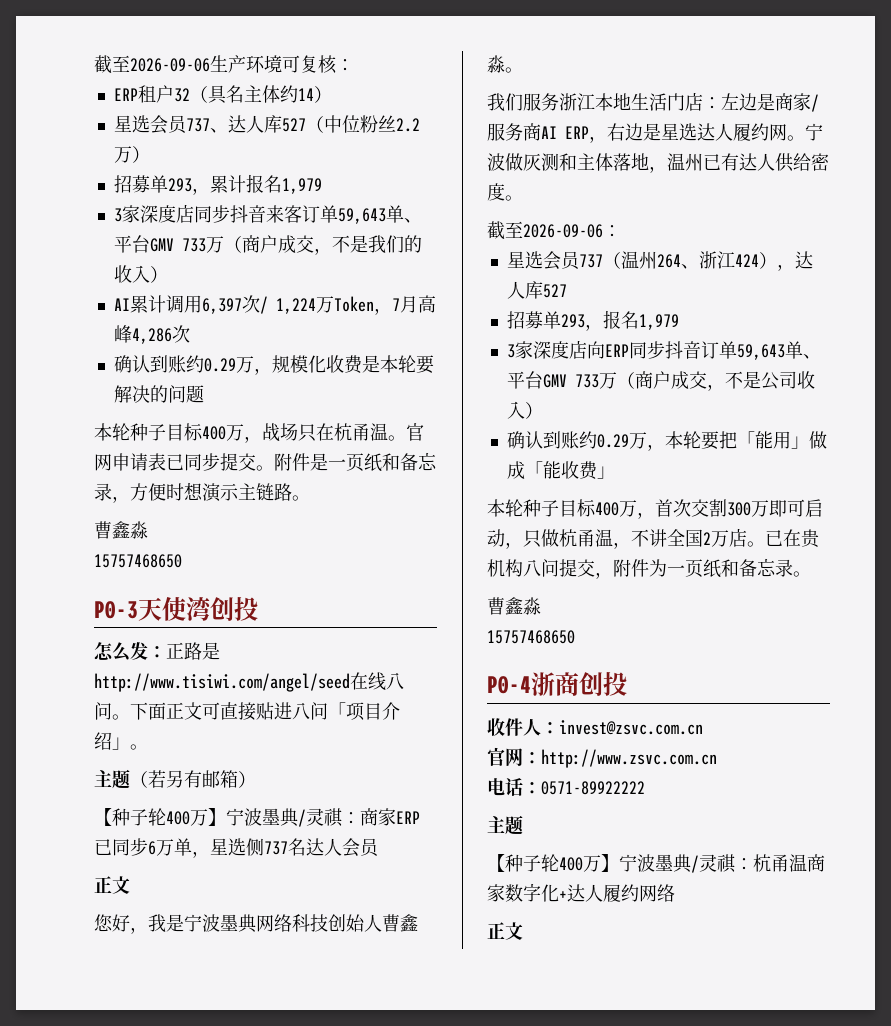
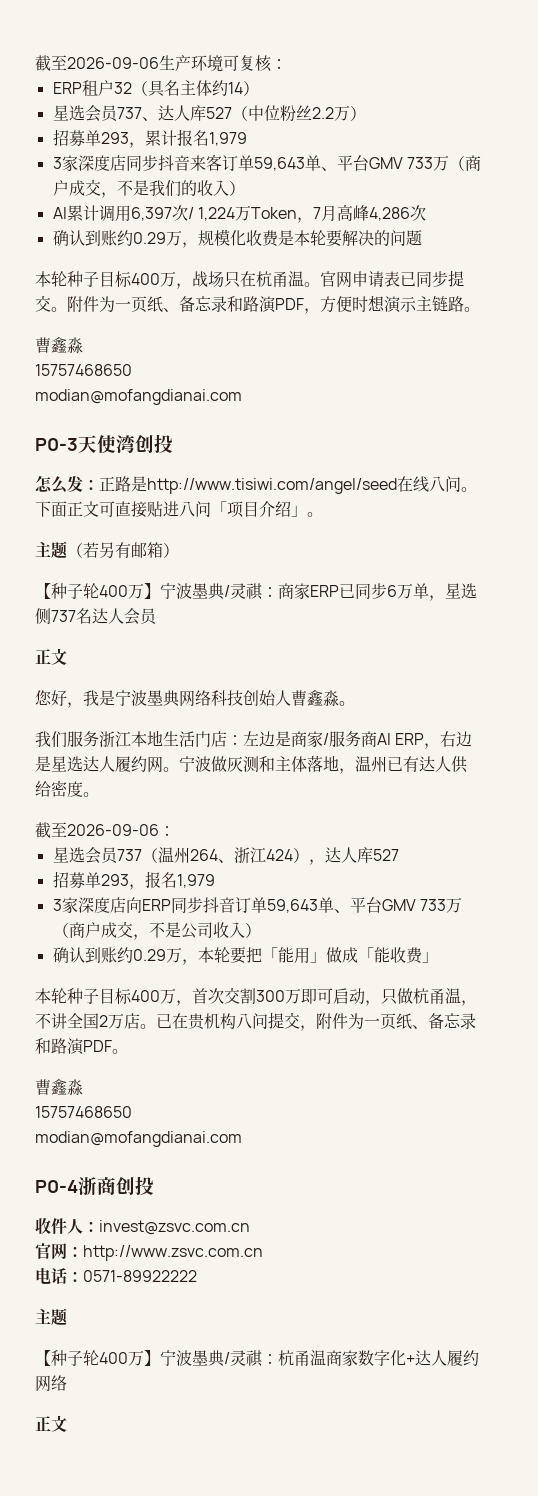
- 附件是一页纸和备忘录，方便时想演示主链路。
+ 附件为一页纸、备忘录和路演PDF，方便时想演示主链路。
  曹鑫淼
  15757468650
+ modian@mofangdianai.com
- 已在贵机构八问提交，附件为一页纸和备忘录。
+ 已在贵机构八问提交，附件为一页纸、备忘录和路演PDF。
  曹鑫淼
  15757468650
+ modian@mofangdianai.com

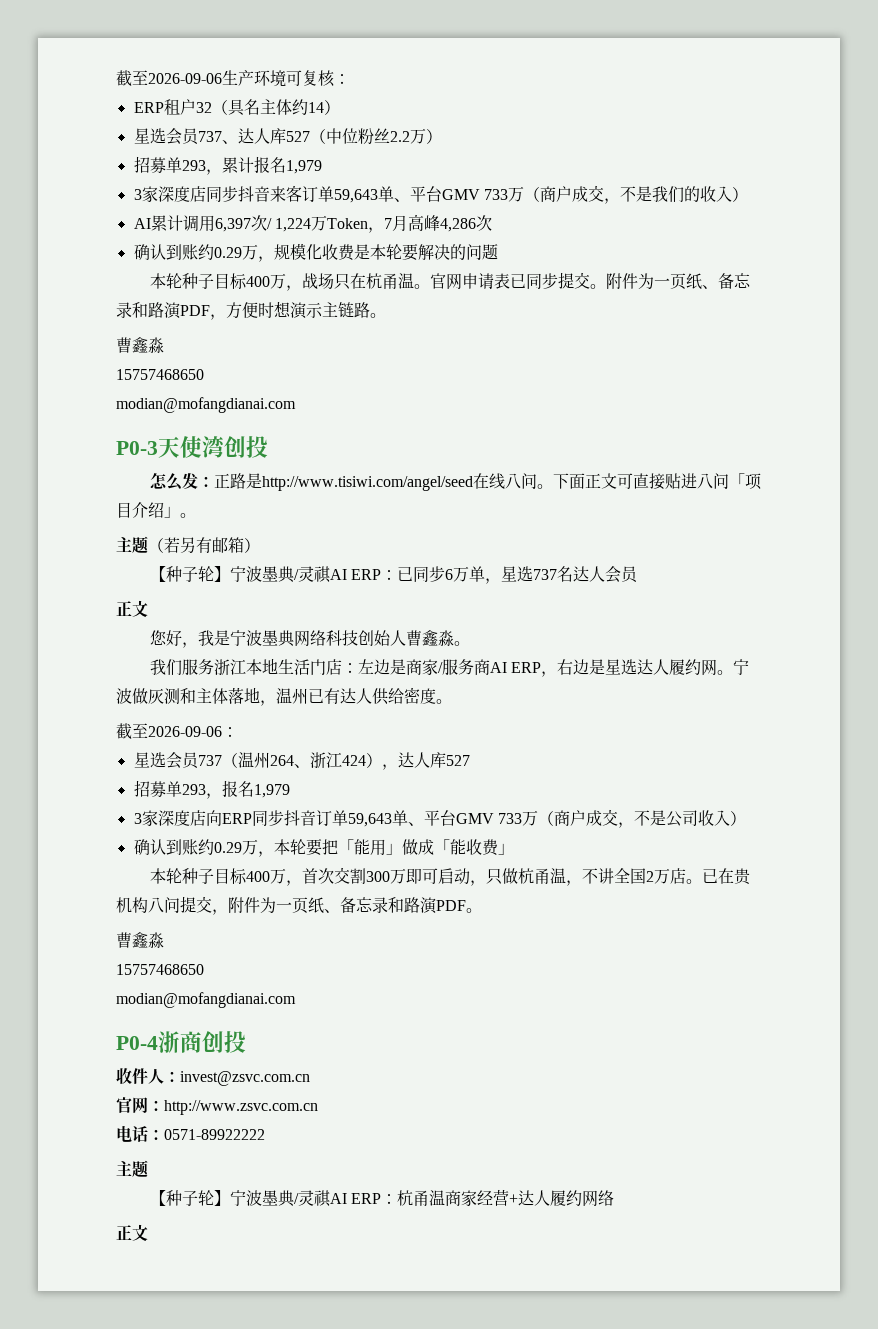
- 【种子轮400万】宁波墨典/灵祺：商家ERP已同步6万单，星选侧737名达人会员
+ 【种子轮】宁波墨典/灵祺AI ERP：已同步6万单，星选737名达人会员
- 【种子轮400万】宁波墨典/灵祺：杭甬温商家数字化+达人履约网络
+ 【种子轮】宁波墨典/灵祺AI ERP：杭甬温商家经营+达人履约网络

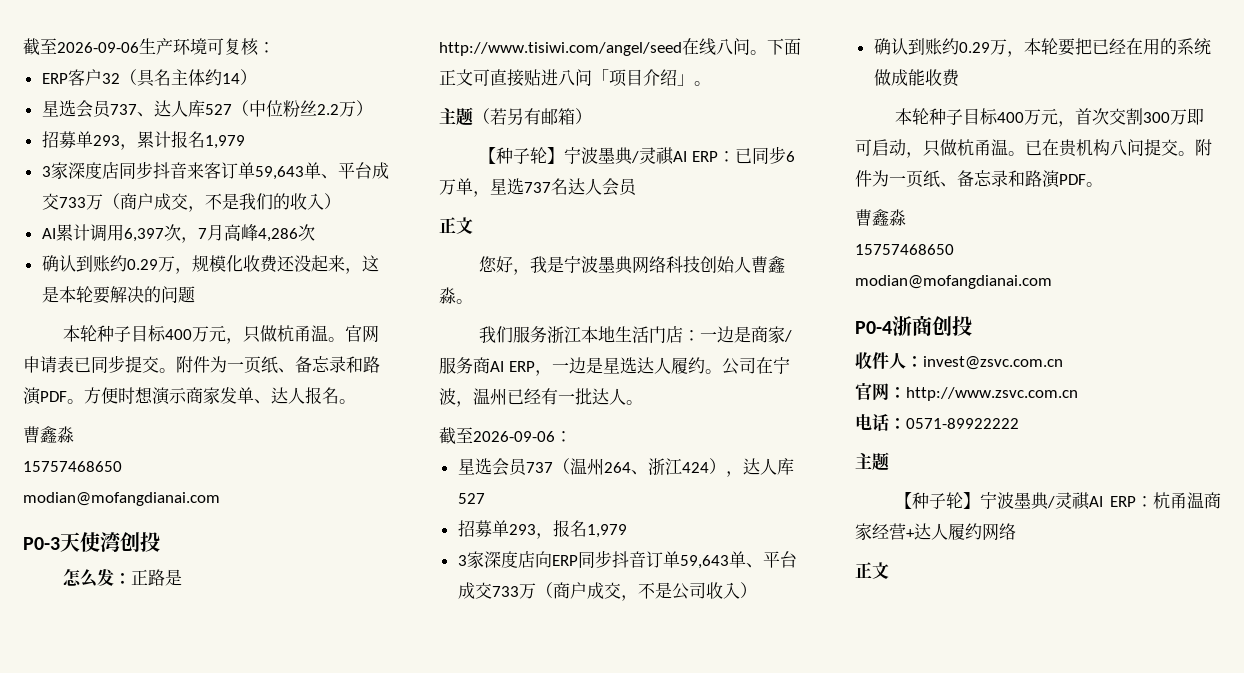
- ERP租户32（具名主体约14）
+ ERP客户32（具名主体约14）
- 3家深度店同步抖音来客订单59,643单、平台GMV 733万（商户成交，不是我们的收入）
+ 3家深度店同步抖音来客订单59,643单、平台成交733万（商户成交，不是我们的收入）
- AI累计调用6,397次/ 1,224万Token，7月高峰4,286次
+ AI累计调用6,397次，7月高峰4,286次
- 确认到账约0.29万，规模化收费是本轮要解决的问题
+ 确认到账约0.29万，规模化收费还没起来，这是本轮要解决的问题
- 本轮种子目标400万，战场只在杭甬温。
+ 本轮种子目标400万元，只做杭甬温。
- 附件为一页纸、备忘录和路演PDF，方便时想演示主链路。
+ 附件为一页纸、备忘录和路演PDF。方便时想演示商家发单、达人报名。
- 我们服务浙江本地生活门店：左边是商家/服务商AI ERP，右边是星选达人履约网。宁波做灰测和主体落地，温州已有达人供给密度。
+ 我们服务浙江本地生活门店：一边是商家/服务商AI ERP，一边是星选达人履约。公司在宁波，温州已经有一批达人。
- 3家深度店向ERP同步抖音订单59,643单、平台GMV 733万（商户成交，不是公司收入）
+ 3家深度店向ERP同步抖音订单59,643单、平台成交733万（商户成交，不是公司收入）
- 确认到账约0.29万，本轮要把「能用」做成「能收费」
- 本轮种子目标400万，首次交割300万即可启动，只做杭甬温，不讲全国2万店。
+ 确认到账约0.29万，本轮要把已经在用的系统做成能收费
+ 本轮种子目标400万元，首次交割300万即可启动，只做杭甬温。
- 已在贵机构八问提交，附件为一页纸、备忘录和路演PDF。
+ 已在贵机构八问提交。附件为一页纸、备忘录和路演PDF。

